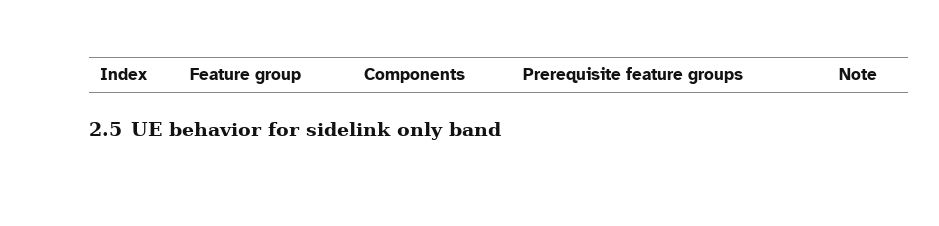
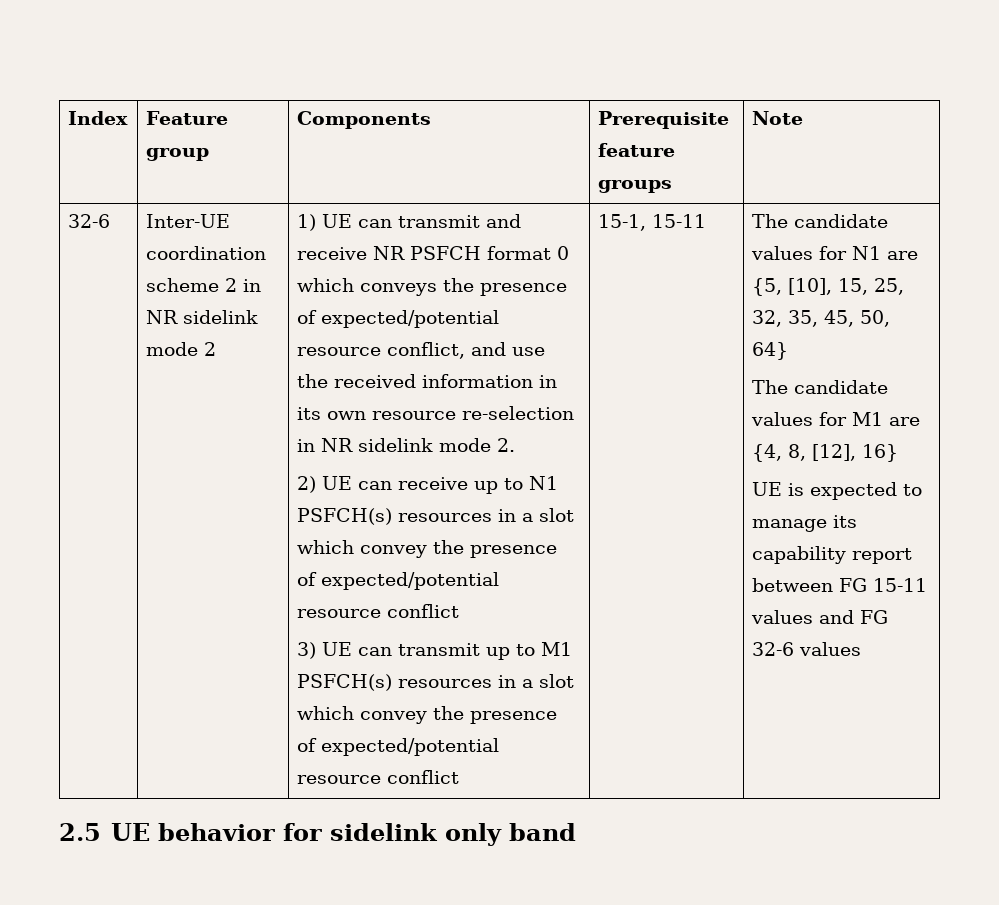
+ 32-6 | Inter-UE coordination scheme 2 in NR sidelink mode 2 | 1) UE can transmit and receive NR PSFCH format 0 which conveys the presence of expected/potential resource conflict, and use the received information in its own resource re-selection in NR sidelink mode 2.
+ 2) UE can receive up to N1 PSFCH(s) resources in a slot which convey the presence of expected/potential resource conflict
+ 3) UE can transmit up to M1 PSFCH(s) resources in a slot which convey the presence of expected/potential resource conflict | 15-1, 15-11 | The candidate values for N1 are {5, [10], 15, 25, 32, 35, 45, 50, 64}
+ The candidate values for M1 are {4, 8, [12], 16}
+ UE is expected to manage its capability report between FG 15-11 values and FG 32-6 values

